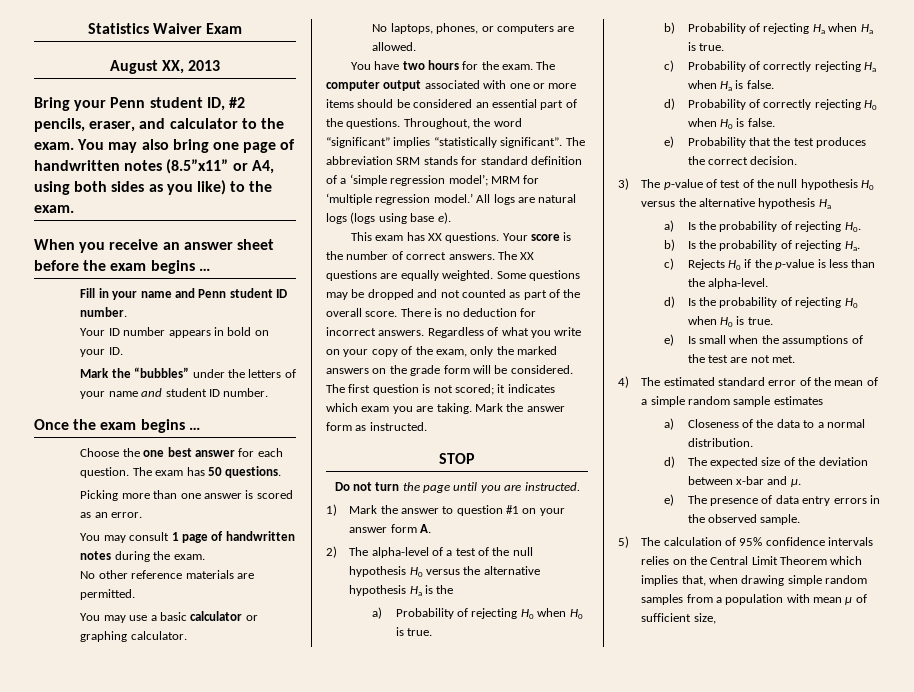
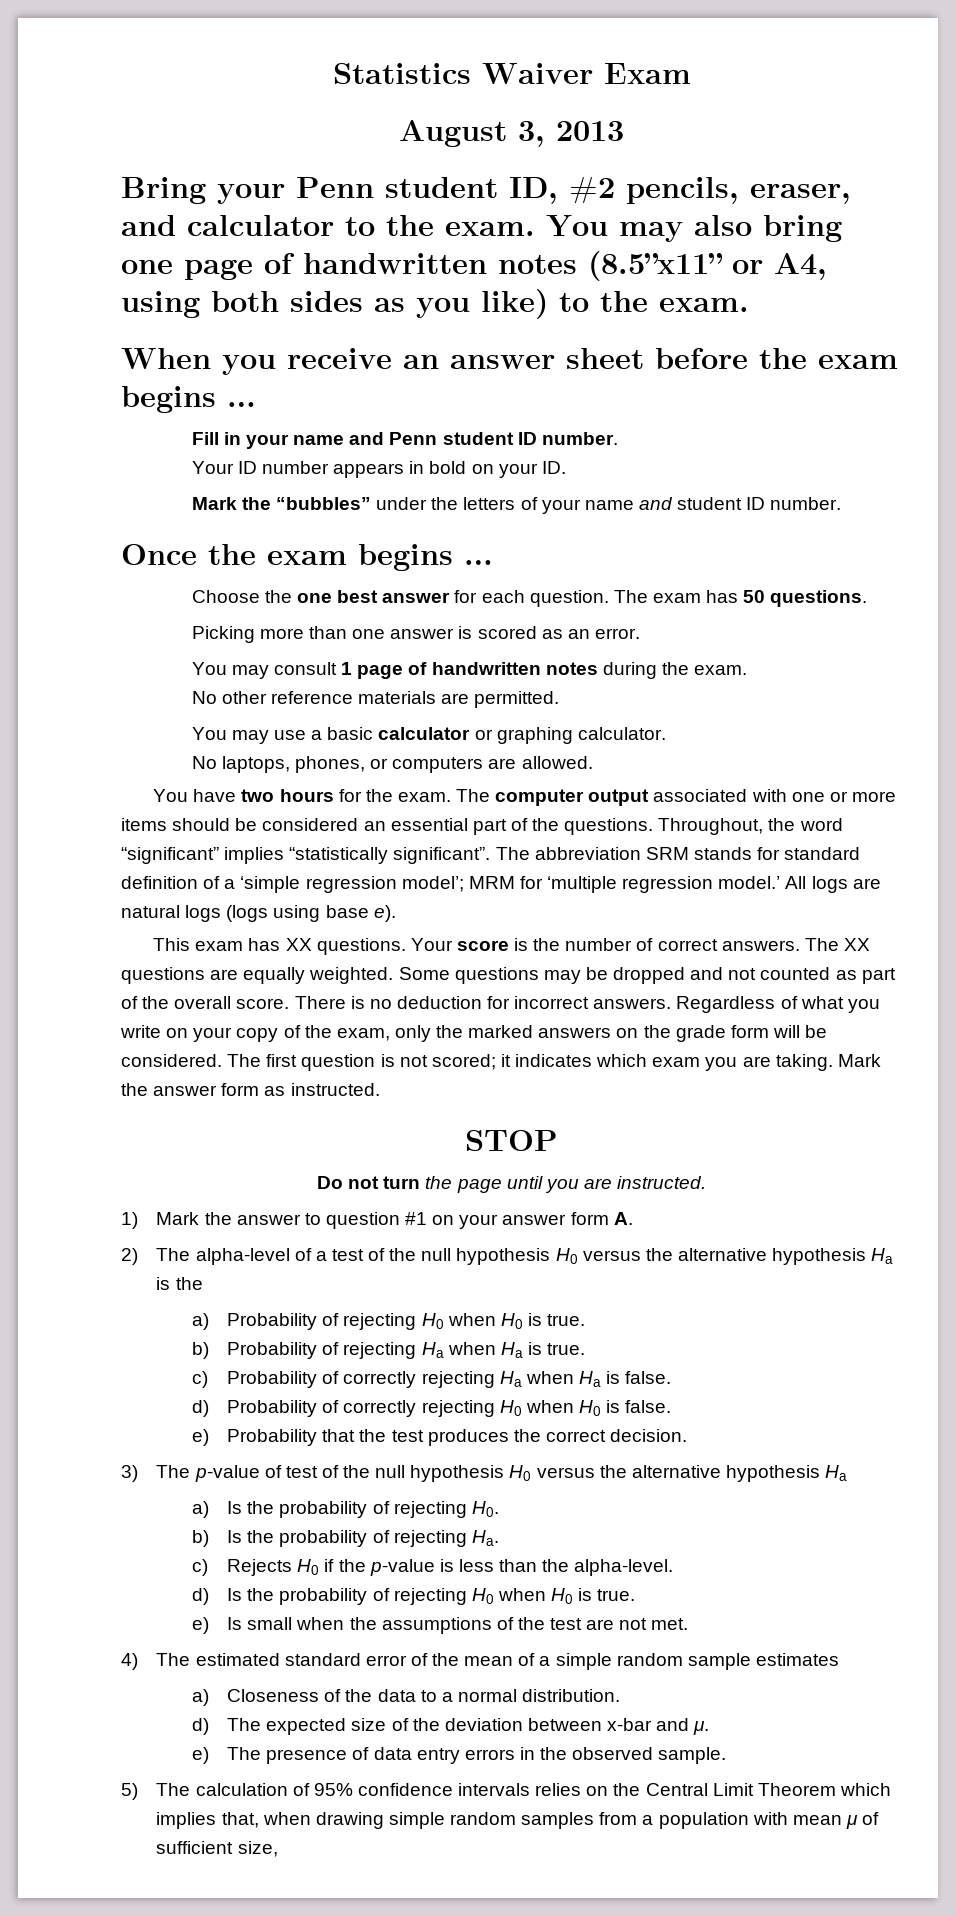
- August XX, 2013
+ August 3, 2013

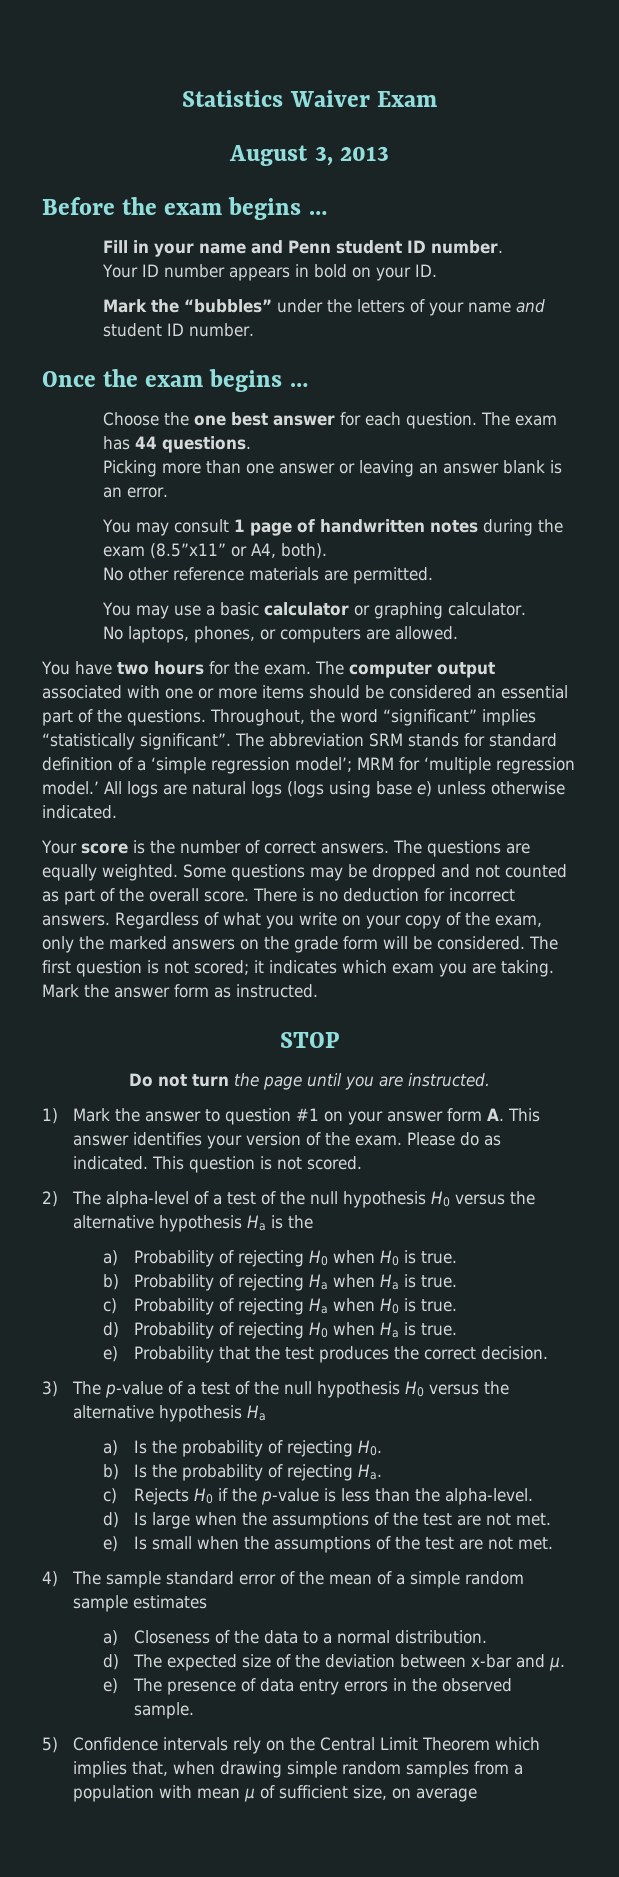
- Bring your Penn student ID, #2 pencils, eraser, and calculator to the exam. You may also bring one page of handwritten notes (8.5”x11” or A4, using both sides as you like) to the exam.
- When you receive an answer sheet before the exam begins …
+ Before the exam begins …
- The exam has 50 questions.
+ The exam has 44 questions.
- Picking more than one answer is scored as an error.
+ Picking more than one answer or leaving an answer blank is an error.
- You may consult 1 page of handwritten notes during the exam.
+ You may consult 1 page of handwritten notes during the exam (8.5”x11” or A4, both).
- All logs are natural logs (logs using base e).
- This exam has XX questions. Your score is the number of correct answers.
+ All logs are natural logs (logs using base e) unless otherwise indicated.
+ Your score is the number of correct answers.
- The XX questions are equally weighted.
+ The questions are equally weighted.
- 1) Mark the answer to question #1 on your answer form A.
+ 1) Mark the answer to question #1 on your answer form A. This answer identifies your version of the exam. Please do as indicated. This question is not scored.
- c) Probability of correctly rejecting Ha when Ha is false.
+ c) Probability of rejecting Ha when H0 is true.
- d) Probability of correctly rejecting H0 when H0 is false.
+ d) Probability of rejecting H0 when Ha is true.
- 3) The p-value of test of the null hypothesis H0 versus the alternative hypothesis Ha
+ 3) The p-value of a test of the null hypothesis H0 versus the alternative hypothesis Ha
- d) Is the probability of rejecting H0 when H0 is true.
+ d) Is large when the assumptions of the test are not met.
- 4) The estimated standard error of the mean of a simple random sample estimates
+ 4) The sample standard error of the mean of a simple random sample estimates
- 5) The calculation of 95% confidence intervals relies on the Central Limit Theorem which implies that, when drawing simple random samples from a population with mean μ of sufficient size,
+ 5) Confidence intervals rely on the Central Limit Theorem which implies that, when drawing simple random samples from a population with mean μ of sufficient size, on average

